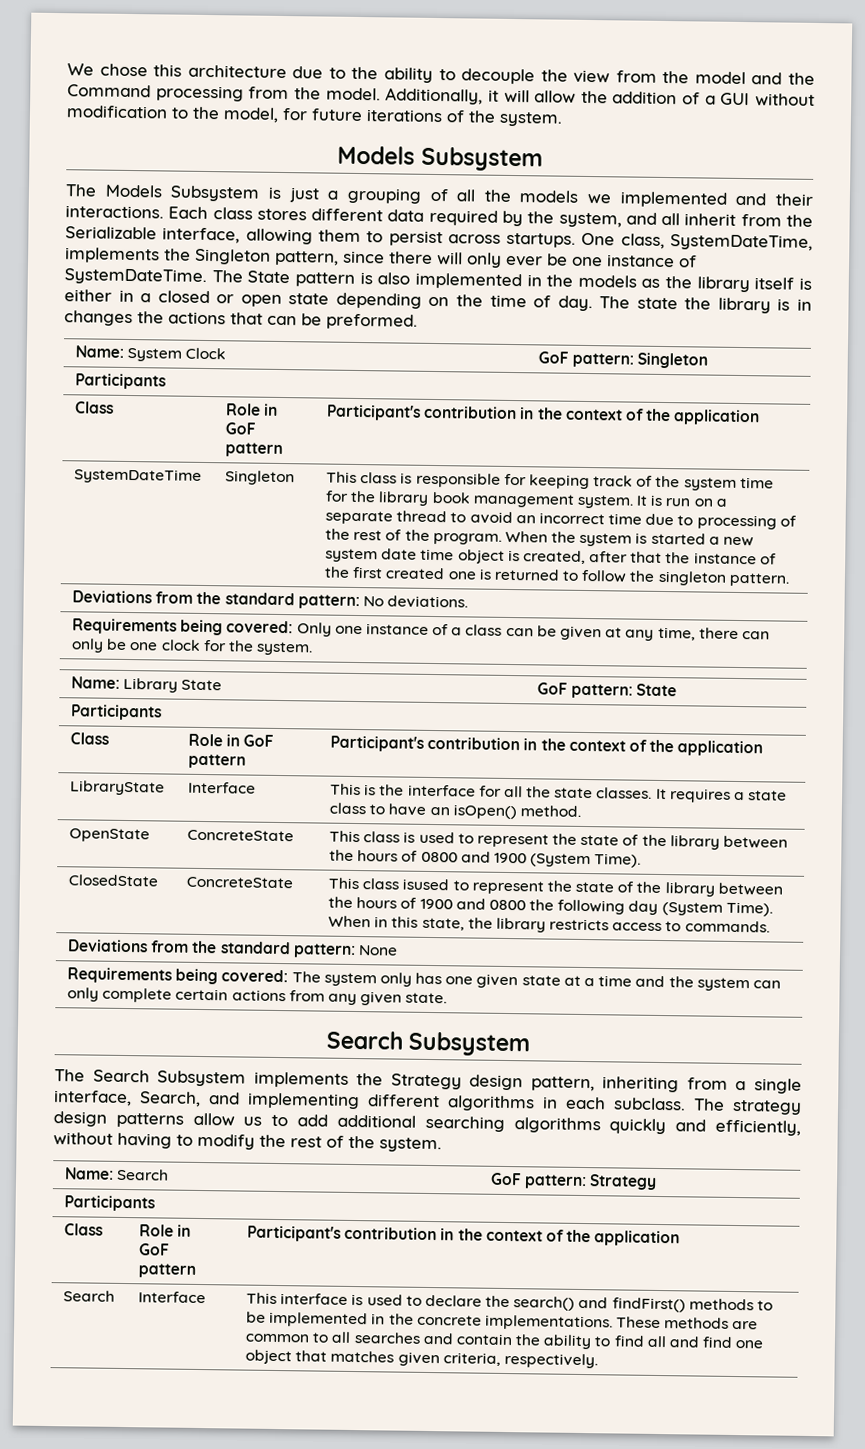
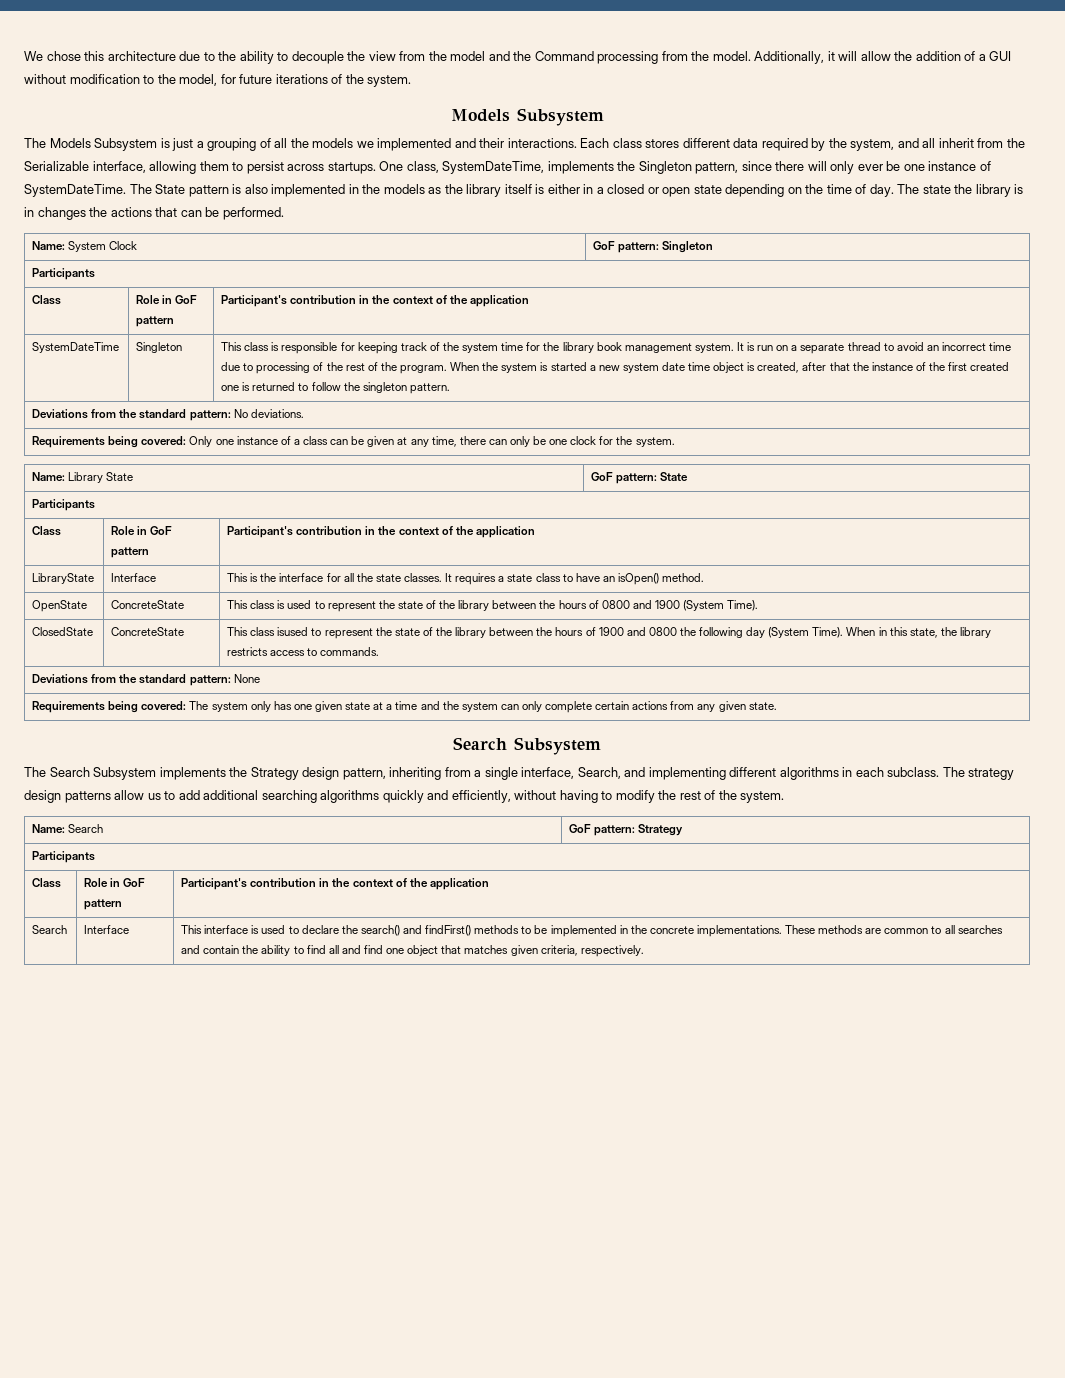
- The state the library is in changes the actions that can be preformed.
+ The state the library is in changes the actions that can be performed.

